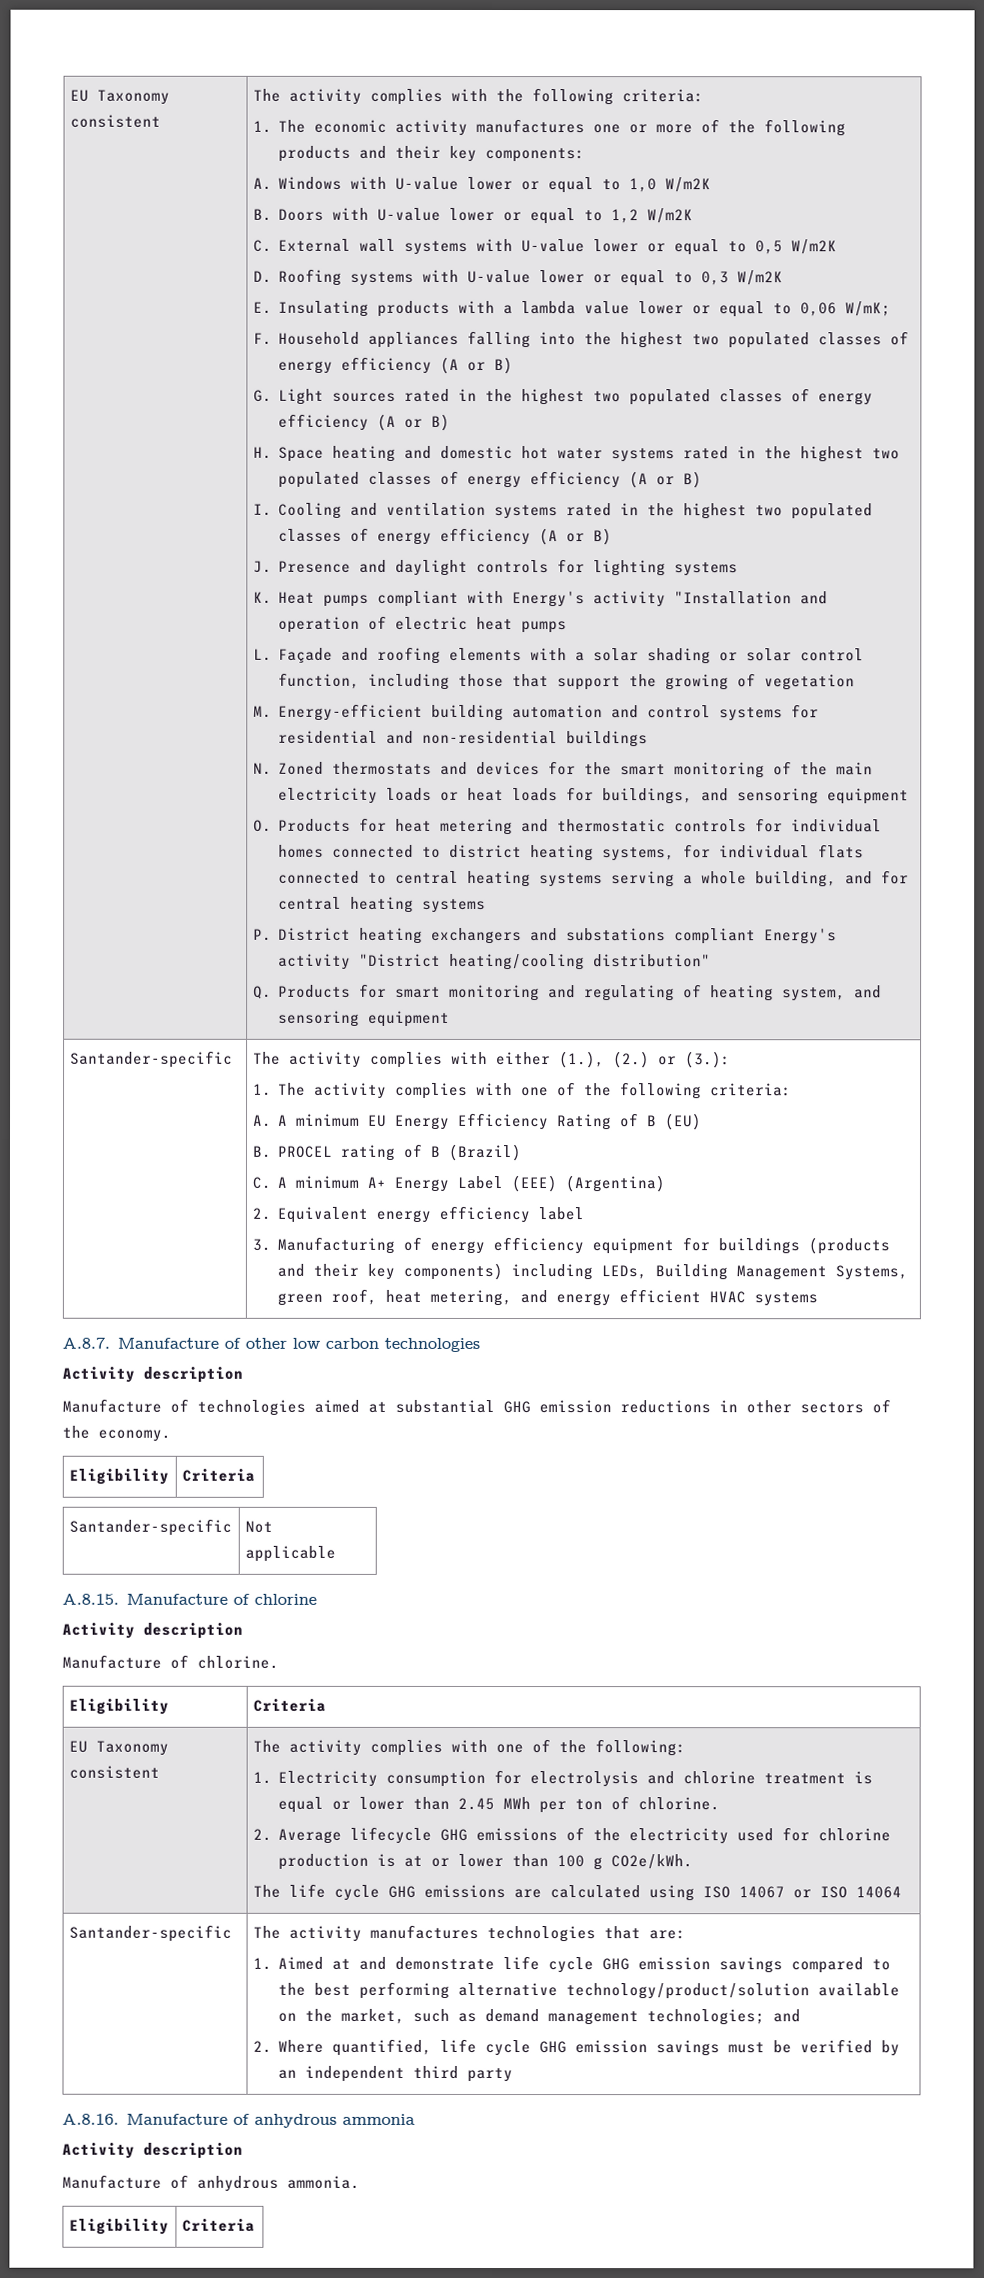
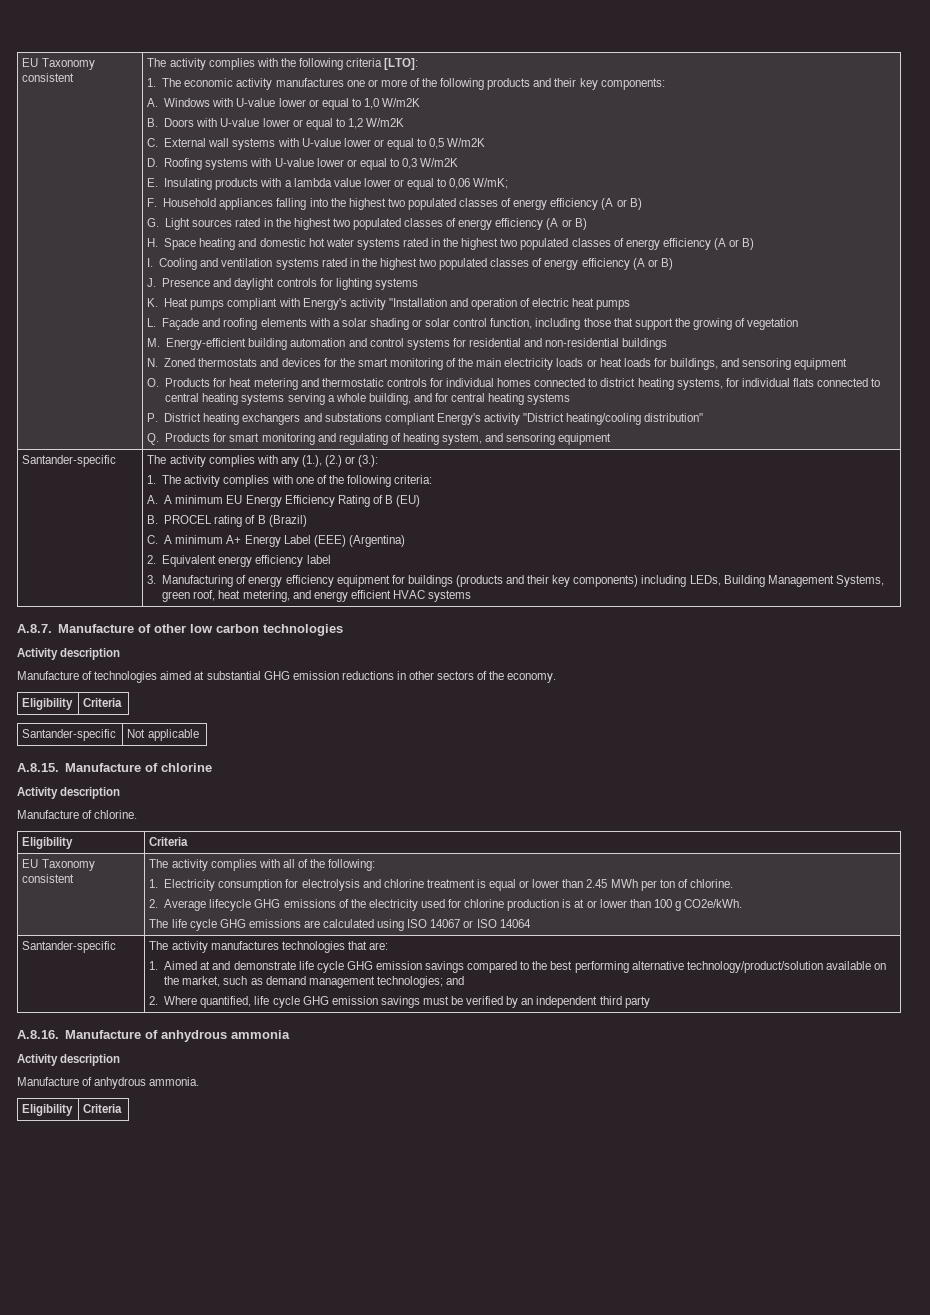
- The activity complies with the following criteria:
+ The activity complies with the following criteria [LTO]:
- The activity complies with either (1.), (2.) or (3.):
+ The activity complies with any (1.), (2.) or (3.):
- The activity complies with one of the following:
+ The activity complies with all of the following:

